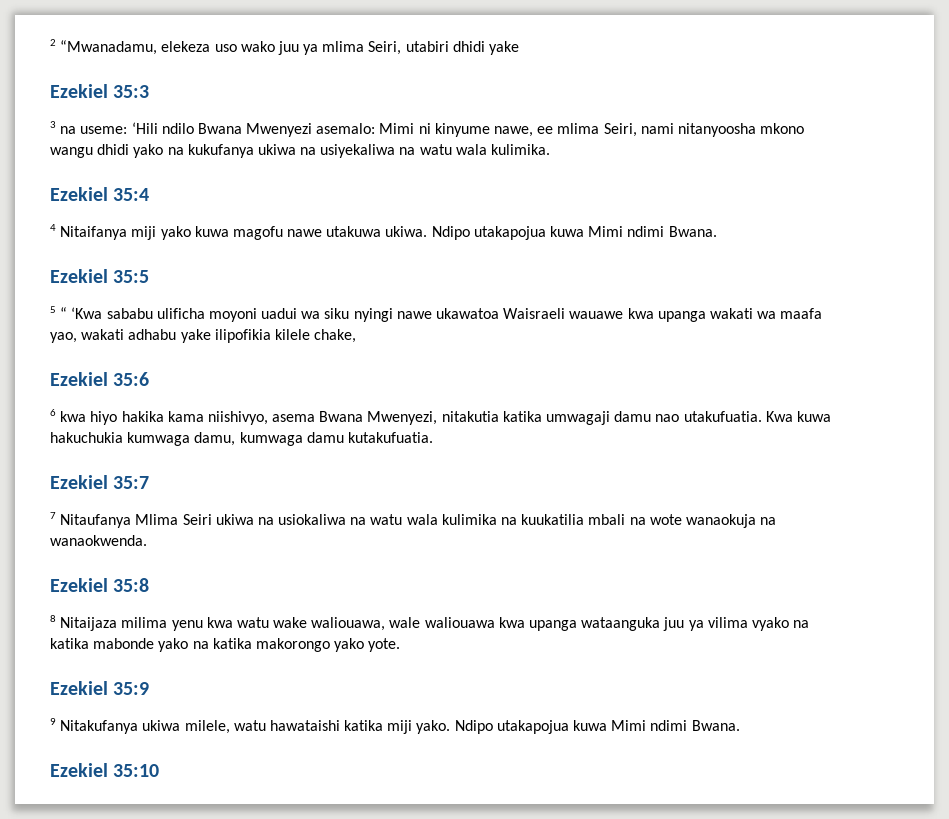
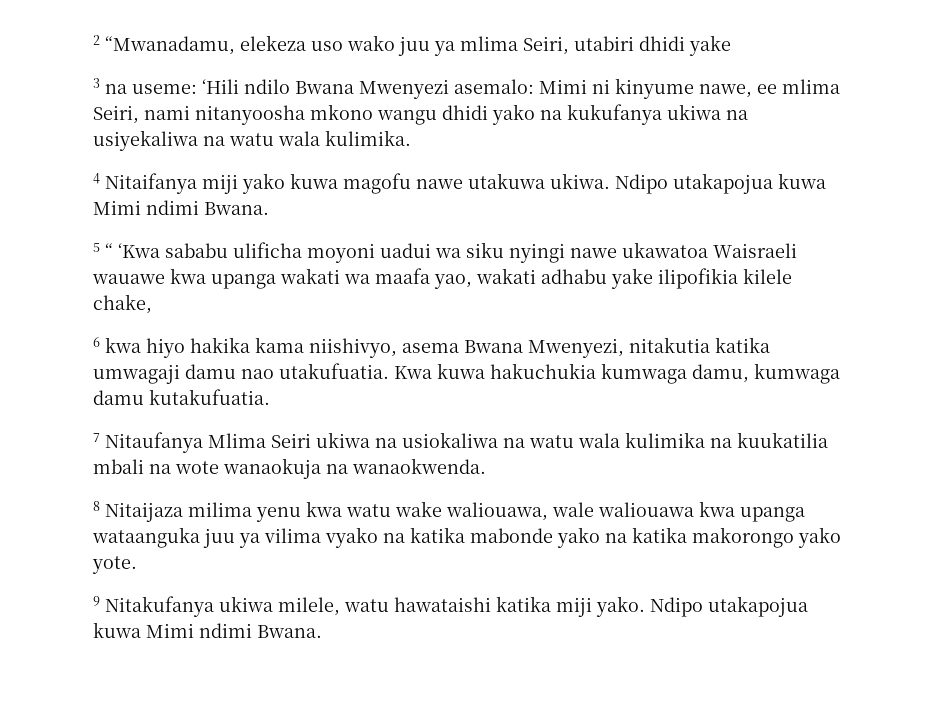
- Ezekiel 35:3
- Ezekiel 35:4
- Ezekiel 35:5
- Ezekiel 35:6
- Ezekiel 35:7
- Ezekiel 35:8
- Ezekiel 35:9
- Ezekiel 35:10

